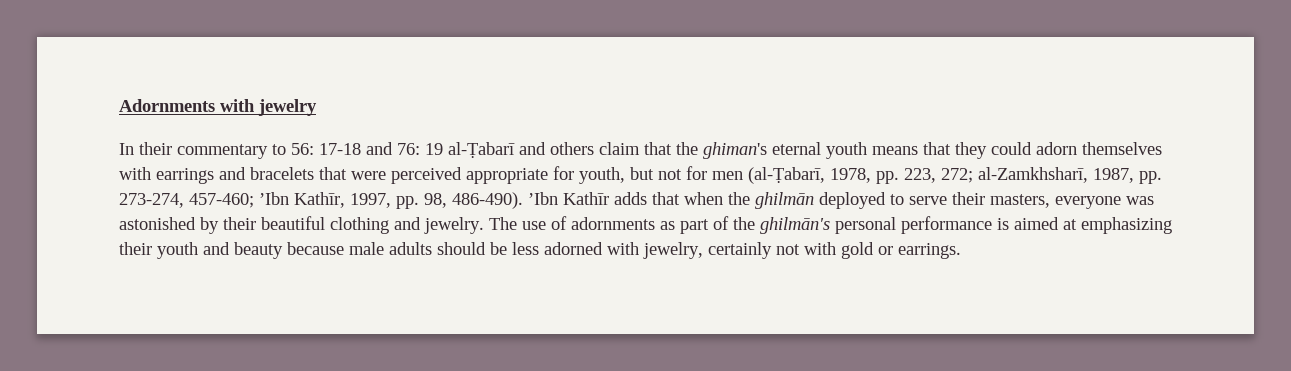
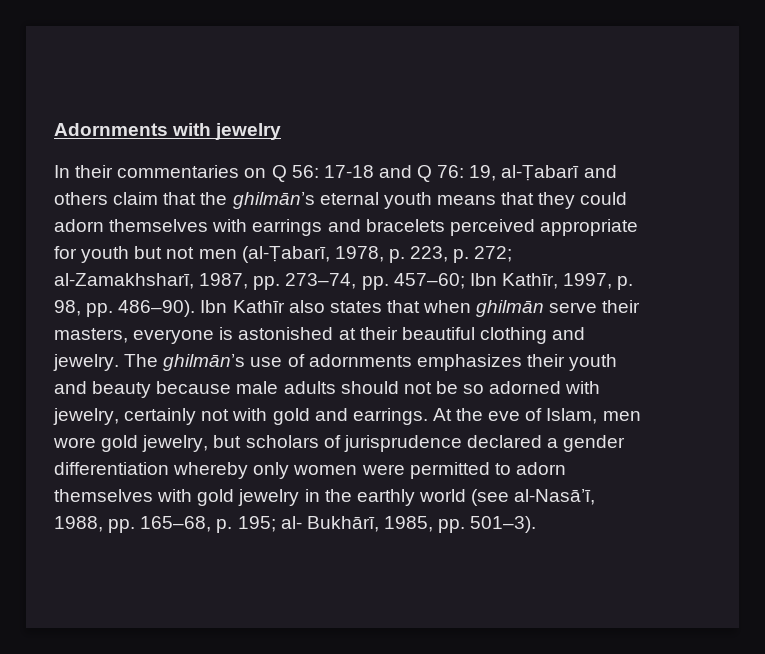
- In their commentary to 56: 17-18 and 76: 19 al-Ṭabarī and others claim that the ghiman's eternal youth means that they could adorn themselves with earrings and bracelets that were perceived appropriate for youth, but not for men (al-Ṭabarī, 1978, pp. 223, 272; al-Zamkhsharī, 1987, pp. 273-274, 457-460; ʼIbn Kathīr, 1997, pp. 98, 486-490). ʼIbn Kathīr adds that when the ghilmān deployed to serve their masters, everyone was astonished by their beautiful clothing and jewelry.
+ In their commentaries on Q 56: 17-18 and Q 76: 19, al-Ṭabarī and others claim that the ghilmān’s eternal youth means that they could adorn themselves with earrings and bracelets perceived appropriate for youth but not men (al-Ṭabarī, 1978, p. 223, p. 272; al-Zamakhsharī, 1987, pp. 273–74, pp. 457–60; Ibn Kathīr, 1997, p. 98, pp. 486–90). Ibn Kathīr also states that when ghilmān serve their masters, everyone is astonished at their beautiful clothing and jewelry.
- The use of adornments as part of the ghilmān's personal performance is aimed at emphasizing their youth and beauty because male adults should be less adorned with jewelry, certainly not with gold or earrings.
+ The ghilmān’s use of adornments emphasizes their youth and beauty because male adults should not be so adorned with jewelry, certainly not with gold and earrings. At the eve of Islam, men wore gold jewelry, but scholars of jurisprudence declared a gender differentiation whereby only women were permitted to adorn themselves with gold jewelry in the earthly world (see al-Nasā’ī, 1988, pp. 165–68, p. 195; al- Bukhārī, 1985, pp. 501–3).

